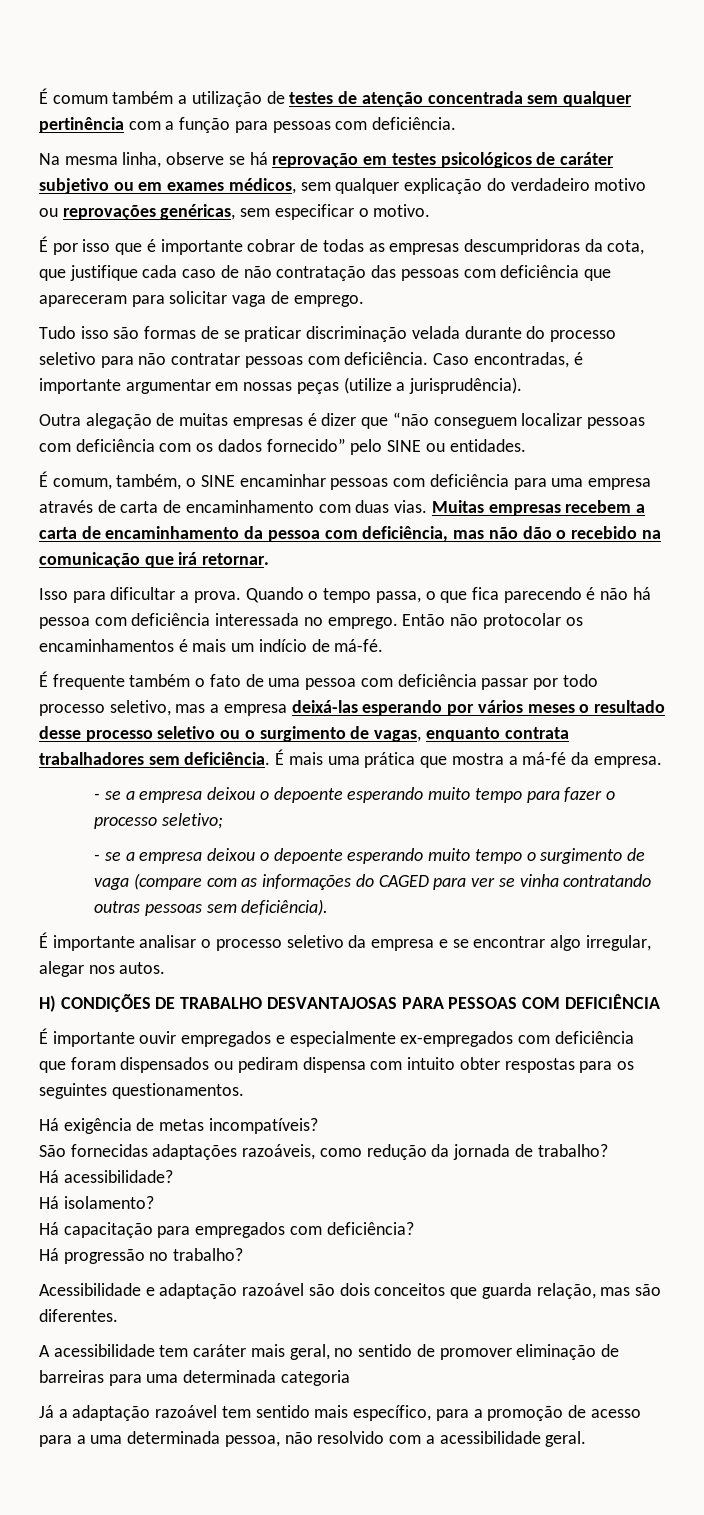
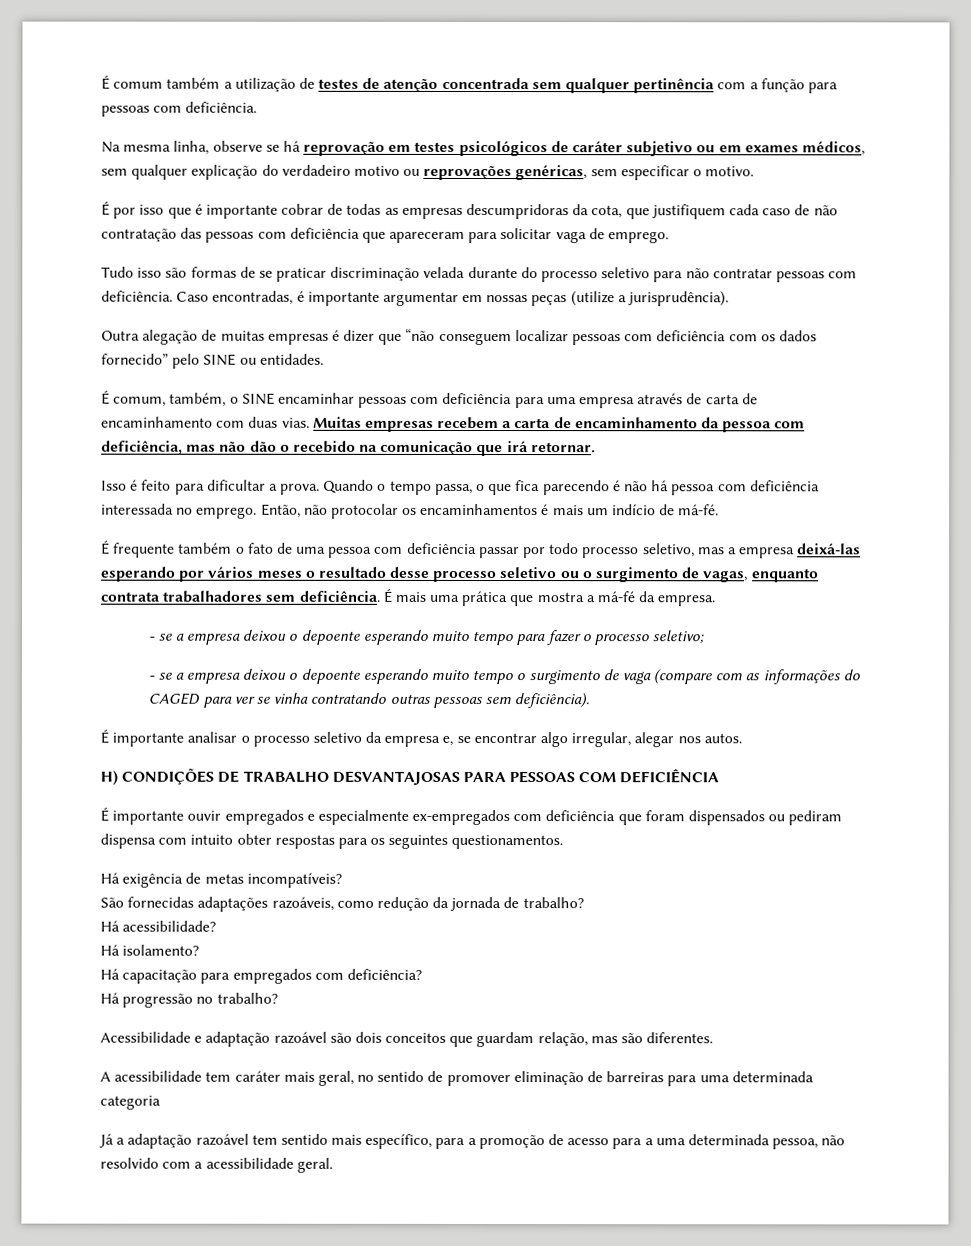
- É por isso que é importante cobrar de todas as empresas descumpridoras da cota, que justifique cada caso de não contratação das pessoas com deficiência que apareceram para solicitar vaga de emprego.
+ É por isso que é importante cobrar de todas as empresas descumpridoras da cota, que justifiquem cada caso de não contratação das pessoas com deficiência que apareceram para solicitar vaga de emprego.
- Isso para dificultar a prova.
+ Isso é feito para dificultar a prova.
- Então não protocolar os encaminhamentos é mais um indício de má-fé.
+ Então, não protocolar os encaminhamentos é mais um indício de má-fé.
- É importante analisar o processo seletivo da empresa e se encontrar algo irregular, alegar nos autos.
+ É importante analisar o processo seletivo da empresa e, se encontrar algo irregular, alegar nos autos.
- Acessibilidade e adaptação razoável são dois conceitos que guarda relação, mas são diferentes.
+ Acessibilidade e adaptação razoável são dois conceitos que guardam relação, mas são diferentes.

